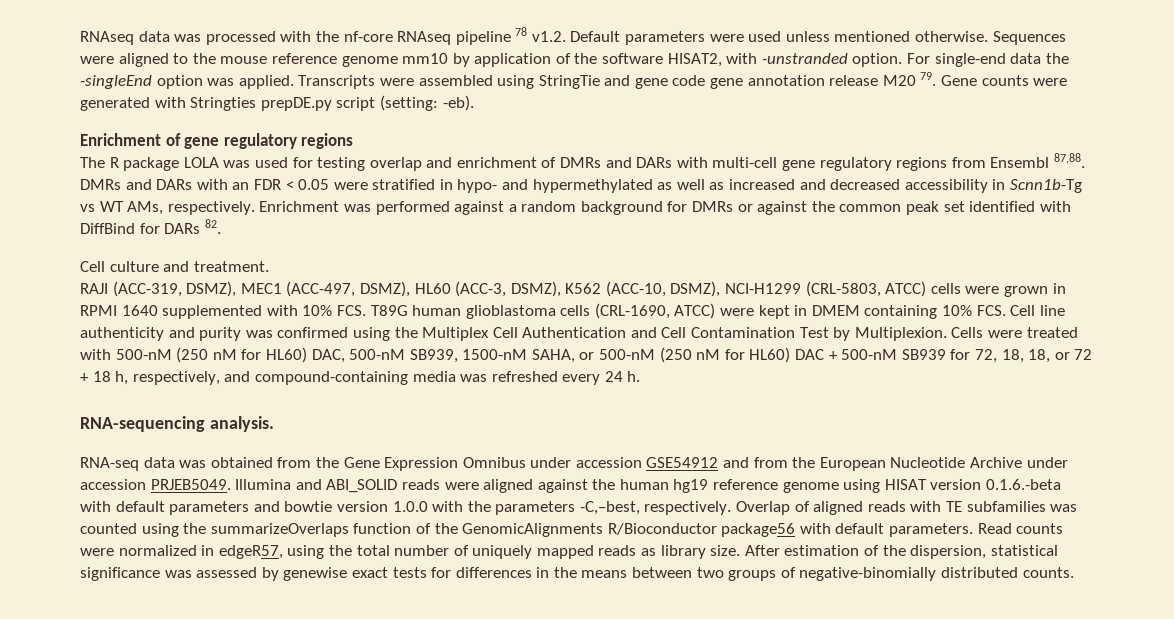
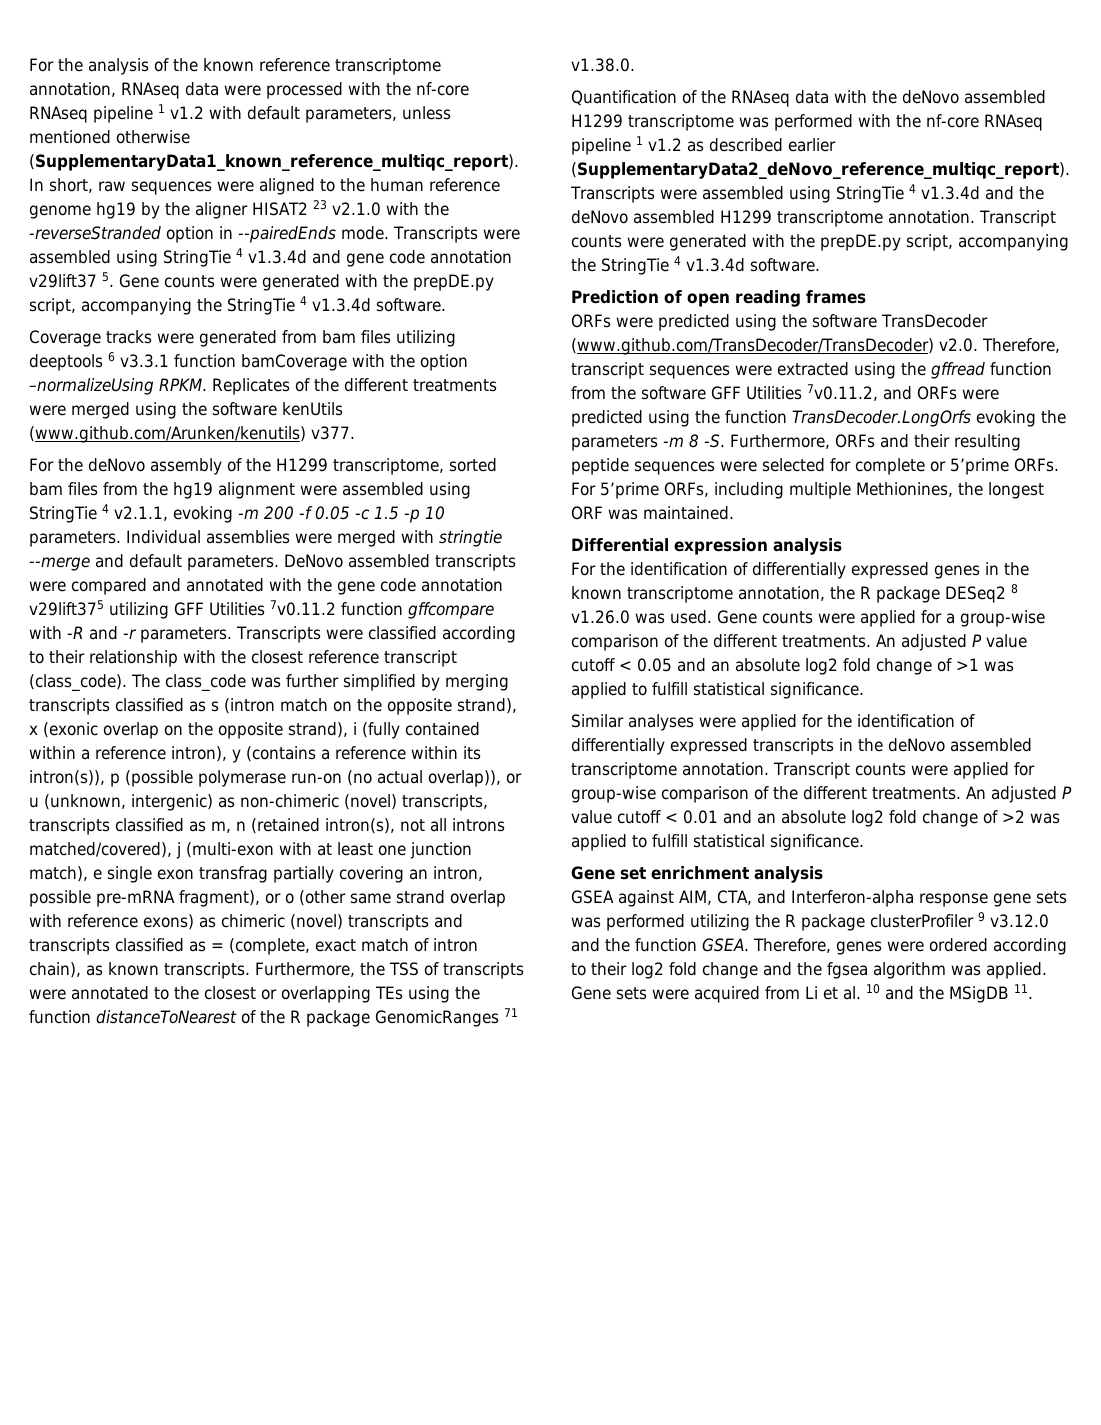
- RNAseq data was processed with the nf-core RNAseq pipeline 78 v1.2. Default parameters were used unless mentioned otherwise. Sequences were aligned to the mouse reference genome mm10 by application of the software HISAT2, with -unstranded option. For single-end data the -singleEnd option was applied. Transcripts were assembled using StringTie and gene code gene annotation release M20 79. Gene counts were generated with Stringties prepDE.py script (setting: -eb).
- Enrichment of gene regulatory regions
- The R package LOLA was used for testing overlap and enrichment of DMRs and DARs with multi-cell gene regulatory regions from Ensembl 87,88. DMRs and DARs with an FDR < 0.05 were stratified in hypo- and hypermethylated as well as increased and decreased accessibility in Scnn1b-Tg vs WT AMs, respectively. Enrichment was performed against a random background for DMRs or against the common peak set identified with DiffBind for DARs 82.
- Cell culture and treatment.
- RAJI (ACC-319, DSMZ), MEC1 (ACC-497, DSMZ), HL60 (ACC-3, DSMZ), K562 (ACC-10, DSMZ), NCI-H1299 (CRL-5803, ATCC) cells were grown in RPMI 1640 supplemented with 10% FCS. T89G human glioblastoma cells (CRL-1690, ATCC) were kept in DMEM containing 10% FCS. Cell line authenticity and purity was confirmed using the Multiplex Cell Authentication and Cell Contamination Test by Multiplexion. Cells were treated with 500-nM (250 nM for HL60) DAC, 500-nM SB939, 1500-nM SAHA, or 500-nM (250 nM for HL60) DAC + 500-nM SB939 for 72, 18, 18, or 72 + 18 h, respectively, and compound-containing media was refreshed every 24 h.
- RNA-sequencing analysis.
- RNA-seq data was obtained from the Gene Expression Omnibus under accession GSE54912 and from the European Nucleotide Archive under accession PRJEB5049. Illumina and ABI_SOLID reads were aligned against the human hg19 reference genome using HISAT version 0.1.6.-beta with default parameters and bowtie version 1.0.0 with the parameters -C,–best, respectively. Overlap of aligned reads with TE subfamilies was counted using the summarizeOverlaps function of the GenomicAlignments R/Bioconductor package56 with default parameters. Read counts were normalized in edgeR57, using the total number of uniquely mapped reads as library size. After estimation of the dispersion, statistical significance was assessed by genewise exact tests for differences in the means between two groups of negative-binomially distributed counts.
+ For the analysis of the known reference transcriptome annotation, RNAseq data were processed with the nf-core RNAseq pipeline 1 v1.2 with default parameters, unless mentioned otherwise (SupplementaryData1_known_reference_multiqc_report). In short, raw sequences were aligned to the human reference genome hg19 by the aligner HISAT2 23 v2.1.0 with the -reverseStranded option in --pairedEnds mode. Transcripts were assembled using StringTie 4 v1.3.4d and gene code annotation v29lift37 5. Gene counts were generated with the prepDE.py script, accompanying the StringTie 4 v1.3.4d software.
+ Coverage tracks were generated from bam files utilizing deeptools 6 v3.3.1 function bamCoverage with the option –normalizeUsing RPKM. Replicates of the different treatments were merged using the software kenUtils (www.github.com/Arunken/kenutils) v377.
+ For the deNovo assembly of the H1299 transcriptome, sorted bam files from the hg19 alignment were assembled using StringTie 4 v2.1.1, evoking -m 200 -f 0.05 -c 1.5 -p 10 parameters. Individual assemblies were merged with stringtie --merge and default parameters. DeNovo assembled transcripts were compared and annotated with the gene code annotation v29lift375 utilizing GFF Utilities 7v0.11.2 function gffcompare with -R and -r parameters. Transcripts were classified according to their relationship with the closest reference transcript (class_code). The class_code was further simplified by merging transcripts classified as s (intron match on the opposite strand), x (exonic overlap on the opposite strand), i (fully contained within a reference intron), y (contains a reference within its intron(s)), p (possible polymerase run-on (no actual overlap)), or u (unknown, intergenic) as non-chimeric (novel) transcripts, transcripts classified as m, n (retained intron(s), not all introns matched/covered), j (multi-exon with at least one junction match), e single exon transfrag partially covering an intron, possible pre-mRNA fragment), or o (other same strand overlap with reference exons) as chimeric (novel) transcripts and transcripts classified as = (complete, exact match of intron chain), as known transcripts. Furthermore, the TSS of transcripts were annotated to the closest or overlapping TEs using the function distanceToNearest of the R package GenomicRanges 71 v1.38.0.
+ Quantification of the RNAseq data with the deNovo assembled H1299 transcriptome was performed with the nf-core RNAseq pipeline 1 v1.2 as described earlier (SupplementaryData2_deNovo_reference_multiqc_report). Transcripts were assembled using StringTie 4 v1.3.4d and the deNovo assembled H1299 transcriptome annotation. Transcript counts were generated with the prepDE.py script, accompanying the StringTie 4 v1.3.4d software.
+ Prediction of open reading frames
+ ORFs were predicted using the software TransDecoder (www.github.com/TransDecoder/TransDecoder) v2.0. Therefore, transcript sequences were extracted using the gffread function from the software GFF Utilities 7v0.11.2, and ORFs were predicted using the function TransDecoder.LongOrfs evoking the parameters -m 8 -S. Furthermore, ORFs and their resulting peptide sequences were selected for complete or 5’prime ORFs. For 5’prime ORFs, including multiple Methionines, the longest ORF was maintained.
+ Differential expression analysis
+ For the identification of differentially expressed genes in the known transcriptome annotation, the R package DESeq2 8 v1.26.0 was used. Gene counts were applied for a group-wise comparison of the different treatments. An adjusted P value cutoff < 0.05 and an absolute log2 fold change of >1 was applied to fulfill statistical significance.
+ Similar analyses were applied for the identification of differentially expressed transcripts in the deNovo assembled transcriptome annotation. Transcript counts were applied for group-wise comparison of the different treatments. An adjusted P value cutoff < 0.01 and an absolute log2 fold change of >2 was applied to fulfill statistical significance.
+ Gene set enrichment analysis
+ GSEA against AIM, CTA, and Interferon-alpha response gene sets was performed utilizing the R package clusterProfiler 9 v3.12.0 and the function GSEA. Therefore, genes were ordered according to their log2 fold change and the fgsea algorithm was applied. Gene sets were acquired from Li et al. 10 and the MSigDB 11.

